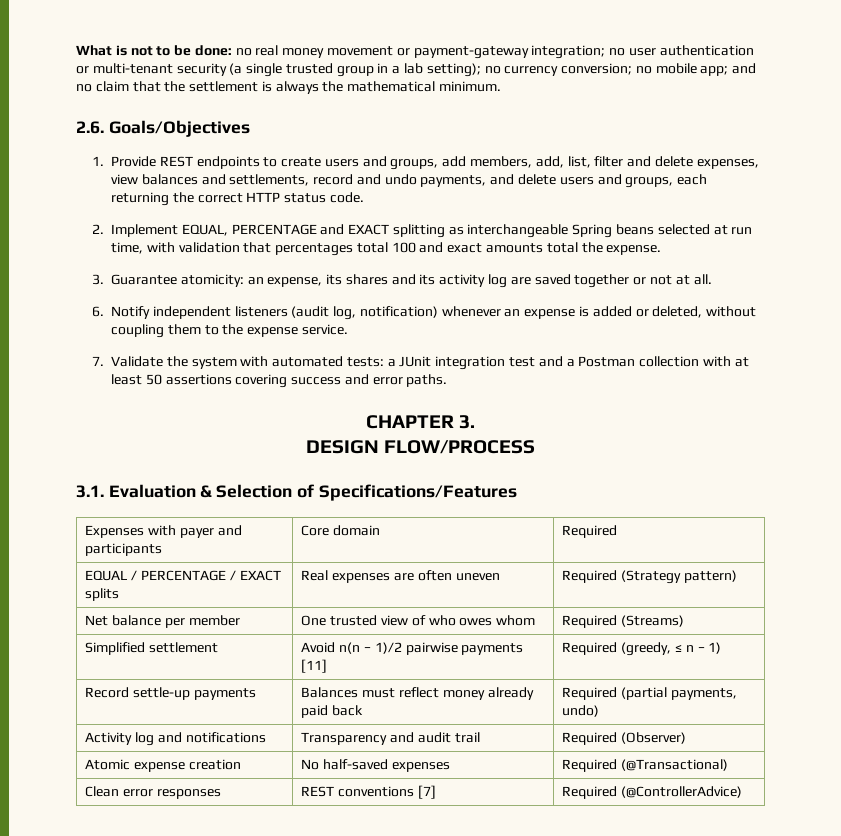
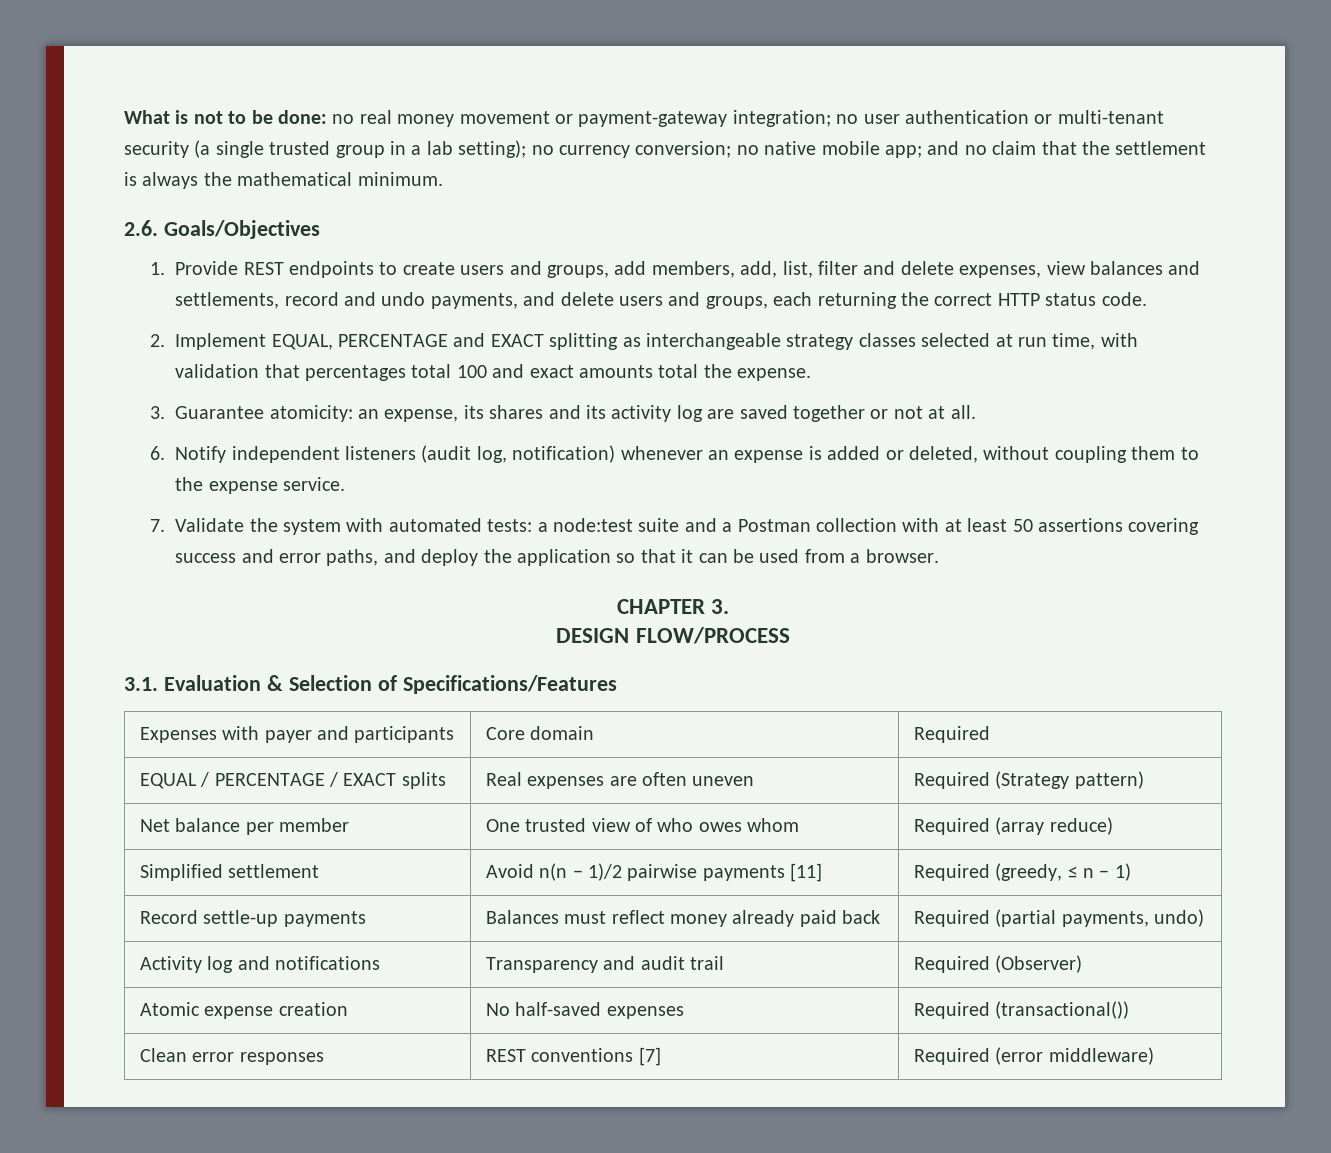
- What is not to be done: no real money movement or payment-gateway integration; no user authentication or multi-tenant security (a single trusted group in a lab setting); no currency conversion; no mobile app; and no claim that the settlement is always the mathematical minimum.
+ What is not to be done: no real money movement or payment-gateway integration; no user authentication or multi-tenant security (a single trusted group in a lab setting); no currency conversion; no native mobile app; and no claim that the settlement is always the mathematical minimum.
- 2. Implement EQUAL, PERCENTAGE and EXACT splitting as interchangeable Spring beans selected at run time, with validation that percentages total 100 and exact amounts total the expense.
+ 2. Implement EQUAL, PERCENTAGE and EXACT splitting as interchangeable strategy classes selected at run time, with validation that percentages total 100 and exact amounts total the expense.
- 7. Validate the system with automated tests: a JUnit integration test and a Postman collection with at least 50 assertions covering success and error paths.
+ 7. Validate the system with automated tests: a node:test suite and a Postman collection with at least 50 assertions covering success and error paths, and deploy the application so that it can be used from a browser.
- Net balance per member | One trusted view of who owes whom | Required (Streams)
+ Net balance per member | One trusted view of who owes whom | Required (array reduce)
- Atomic expense creation | No half-saved expenses | Required (@Transactional)
+ Atomic expense creation | No half-saved expenses | Required (transactional())
- Clean error responses | REST conventions [7] | Required (@ControllerAdvice)
+ Clean error responses | REST conventions [7] | Required (error middleware)

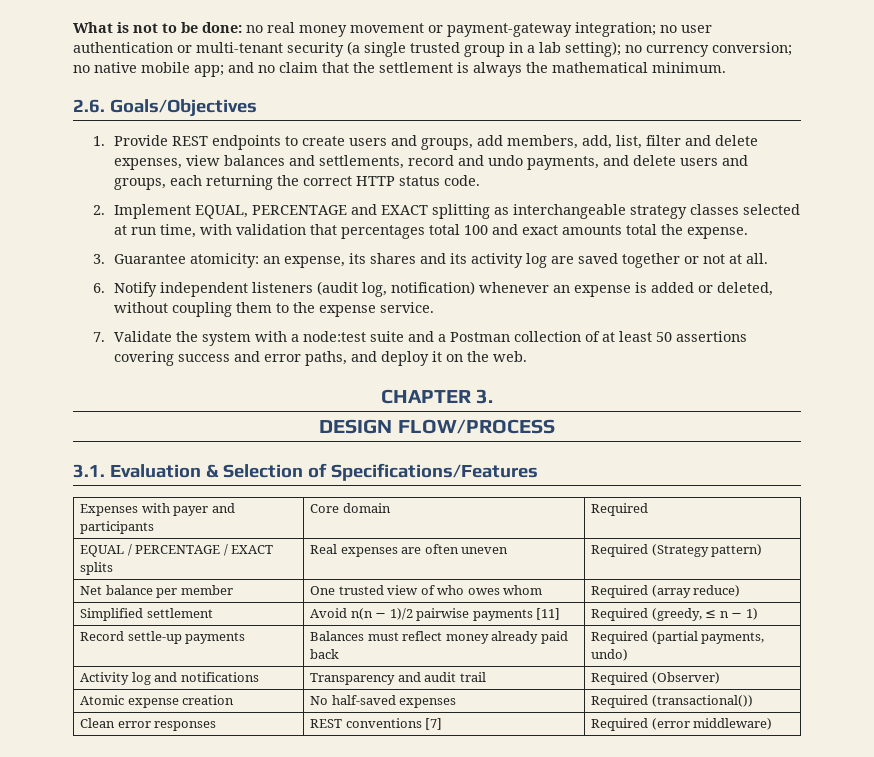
- 7. Validate the system with automated tests: a node:test suite and a Postman collection with at least 50 assertions covering success and error paths, and deploy the application so that it can be used from a browser.
+ 7. Validate the system with a node:test suite and a Postman collection of at least 50 assertions covering success and error paths, and deploy it on the web.

